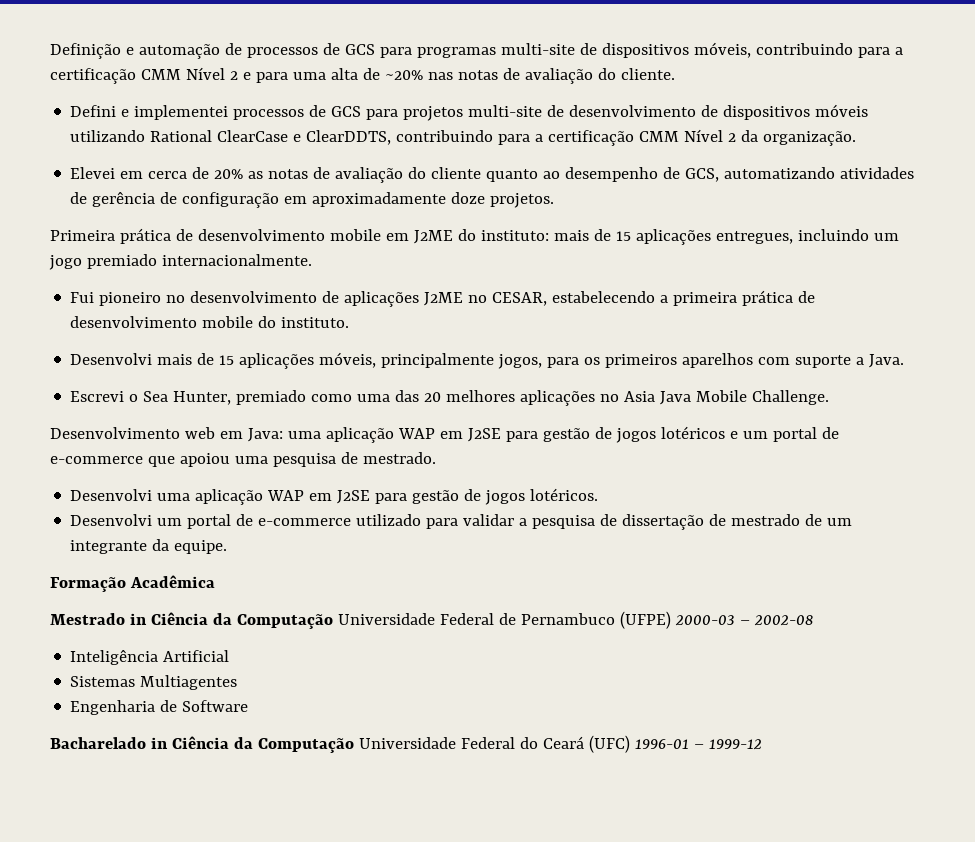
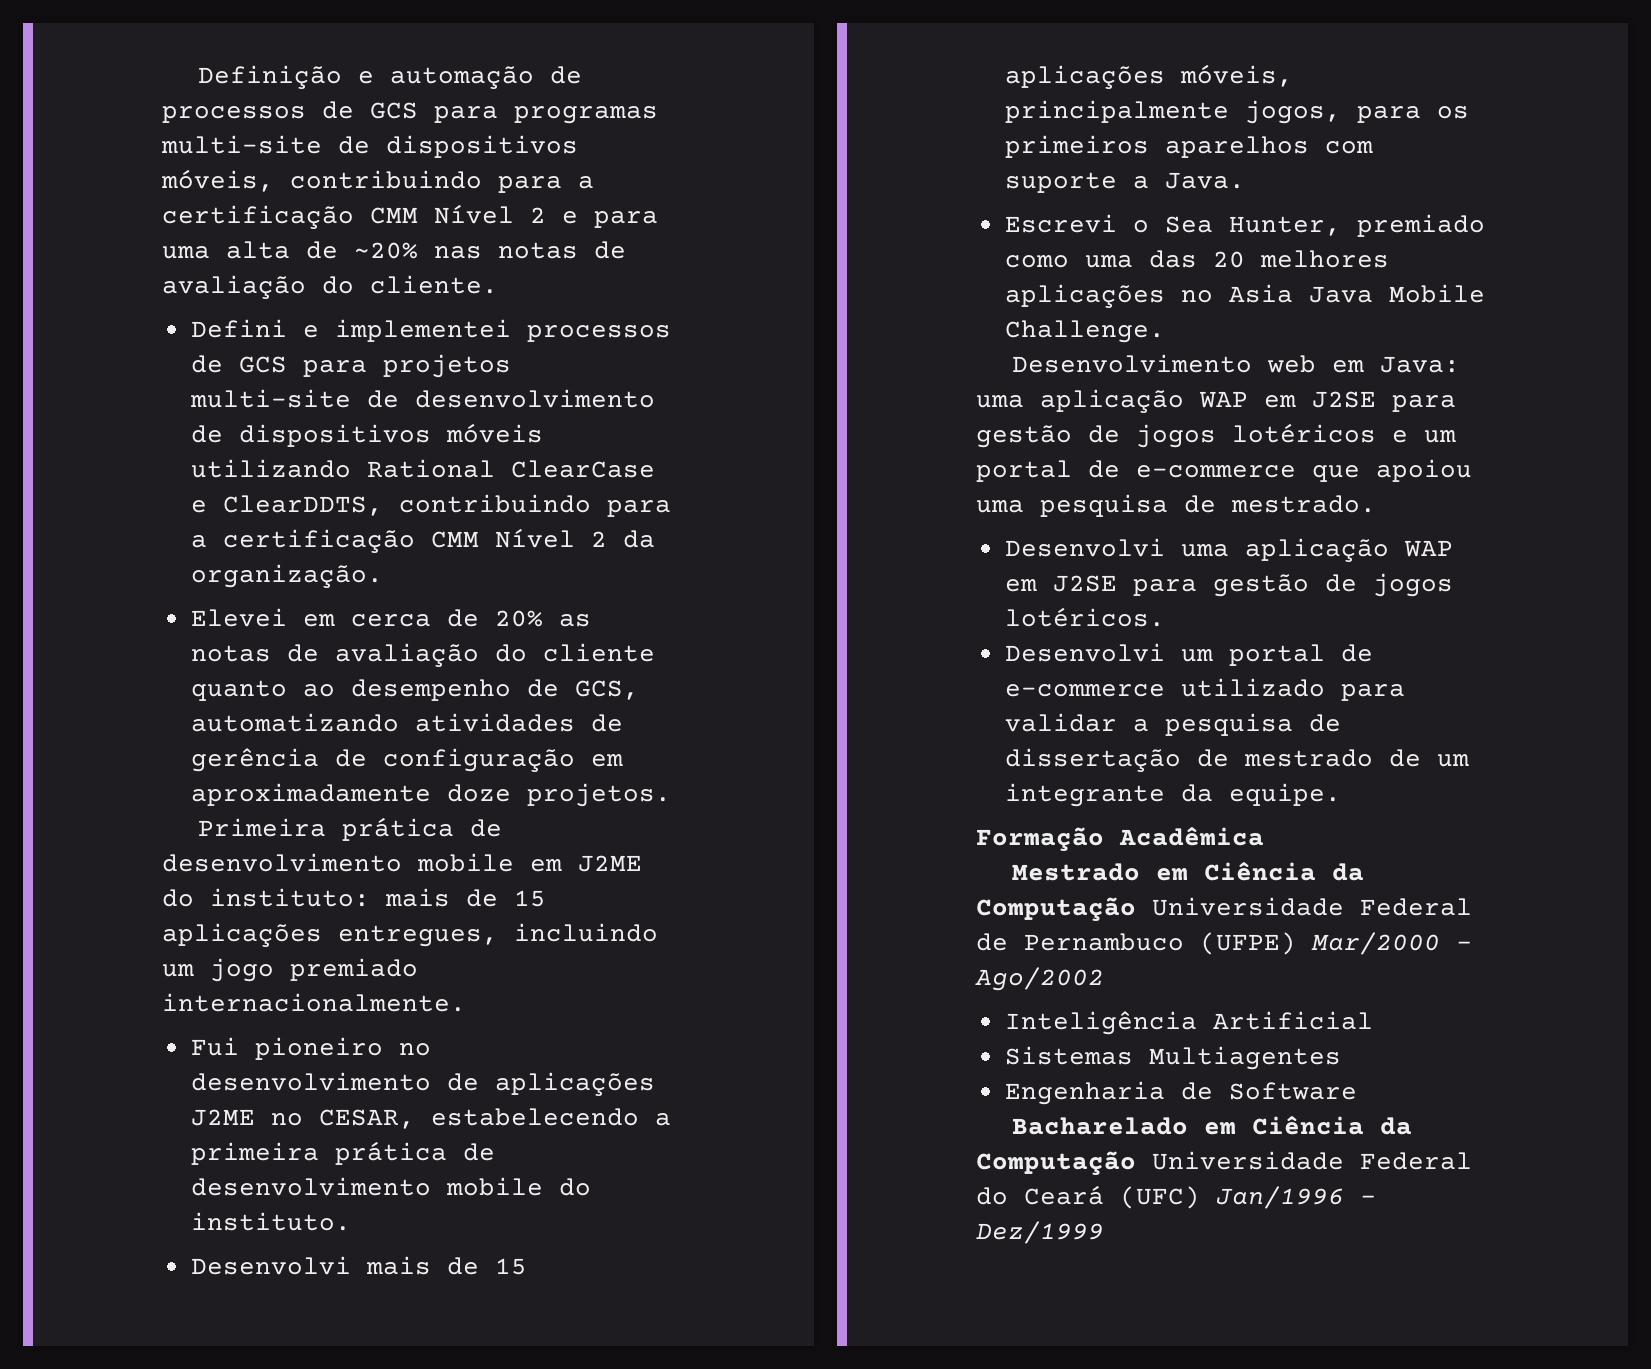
- Mestrado in Ciência da Computação Universidade Federal de Pernambuco (UFPE) 2000-03 – 2002-08
+ Mestrado em Ciência da Computação Universidade Federal de Pernambuco (UFPE) Mar/2000 - Ago/2002
- Bacharelado in Ciência da Computação Universidade Federal do Ceará (UFC) 1996-01 – 1999-12
+ Bacharelado em Ciência da Computação Universidade Federal do Ceará (UFC) Jan/1996 - Dez/1999

